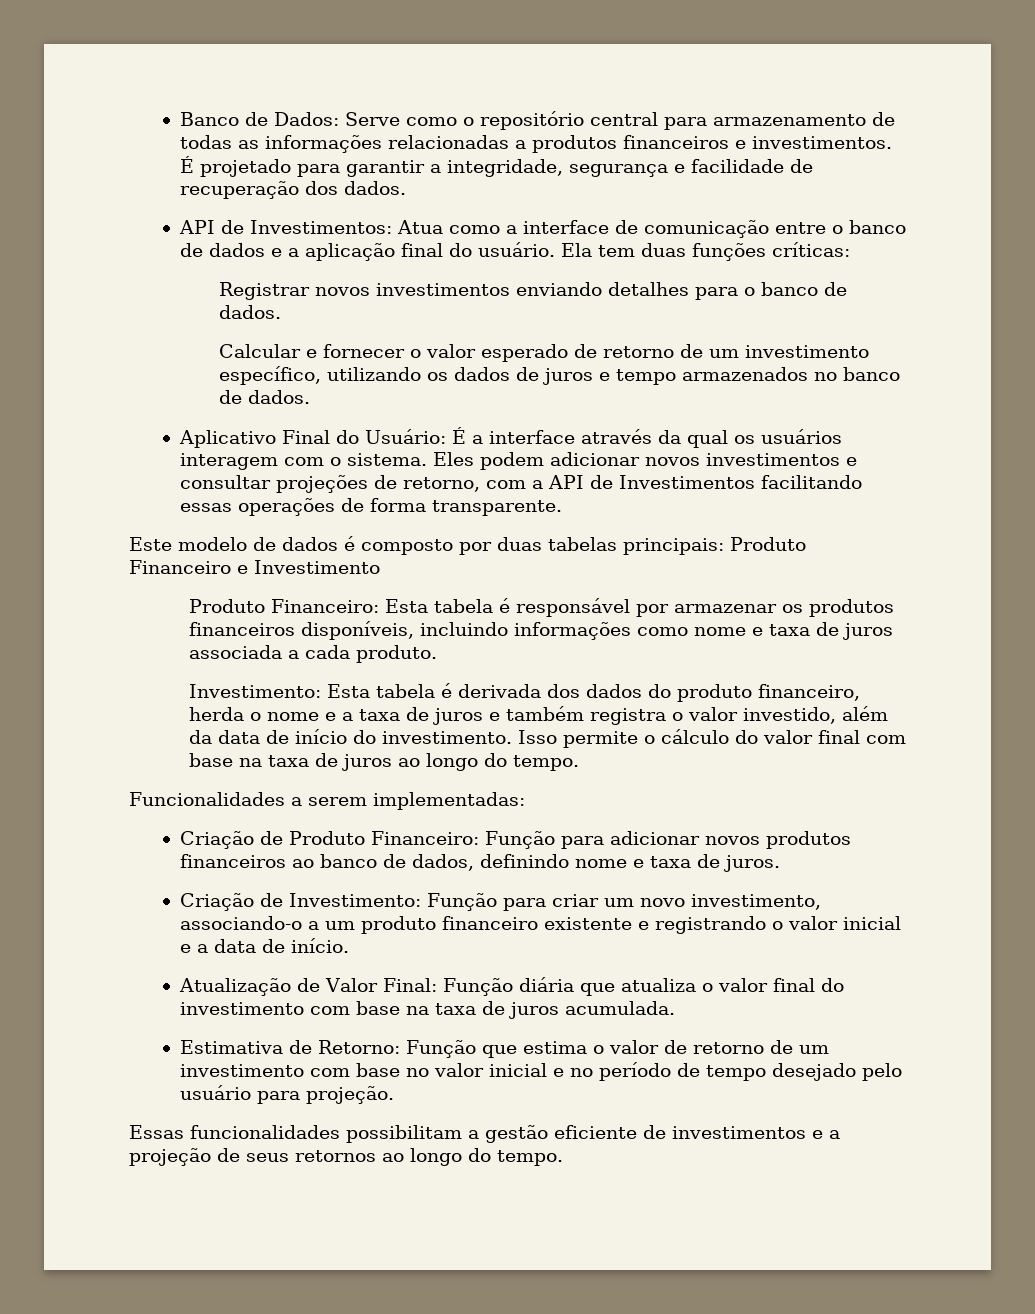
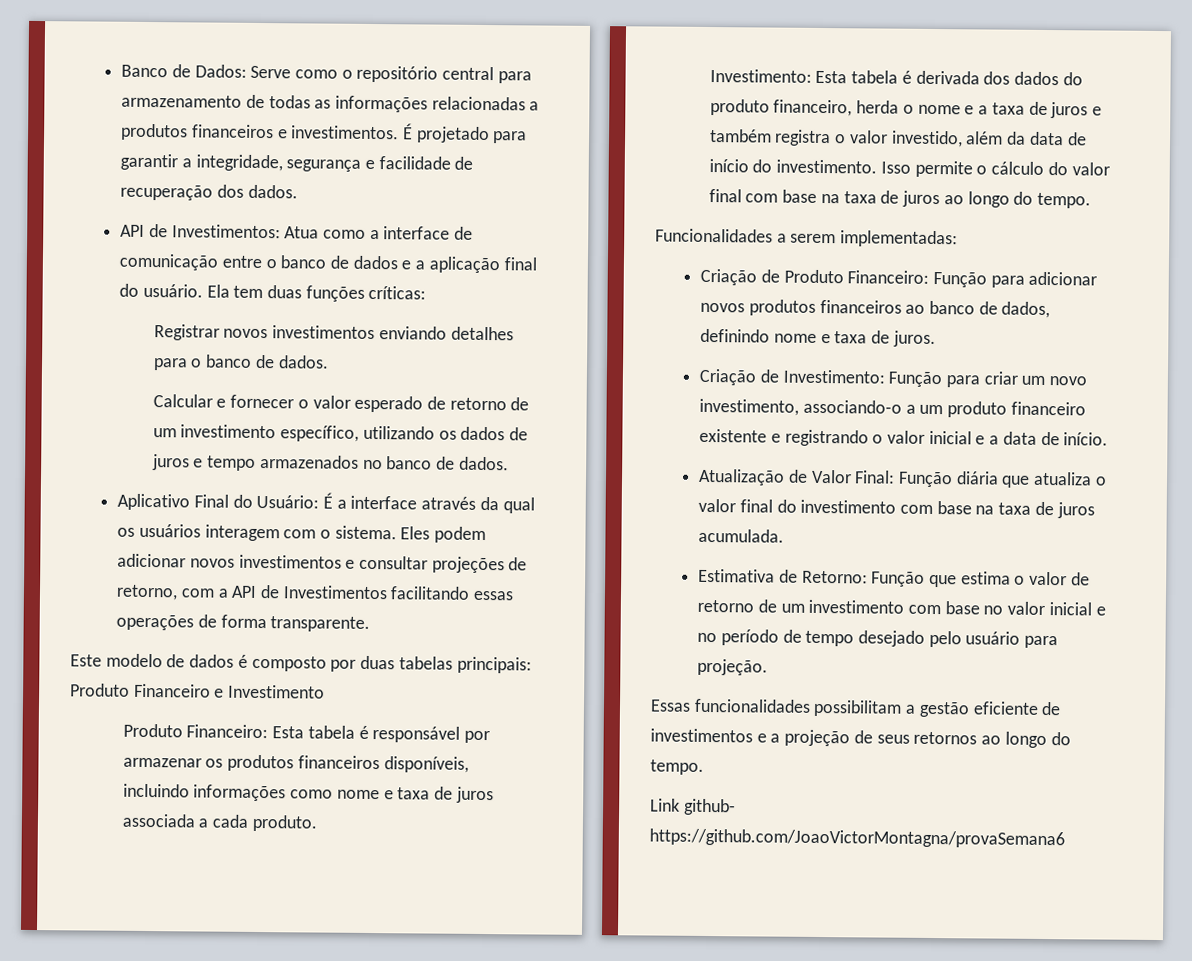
+ Link github- https://github.com/JoaoVictorMontagna/provaSemana6

